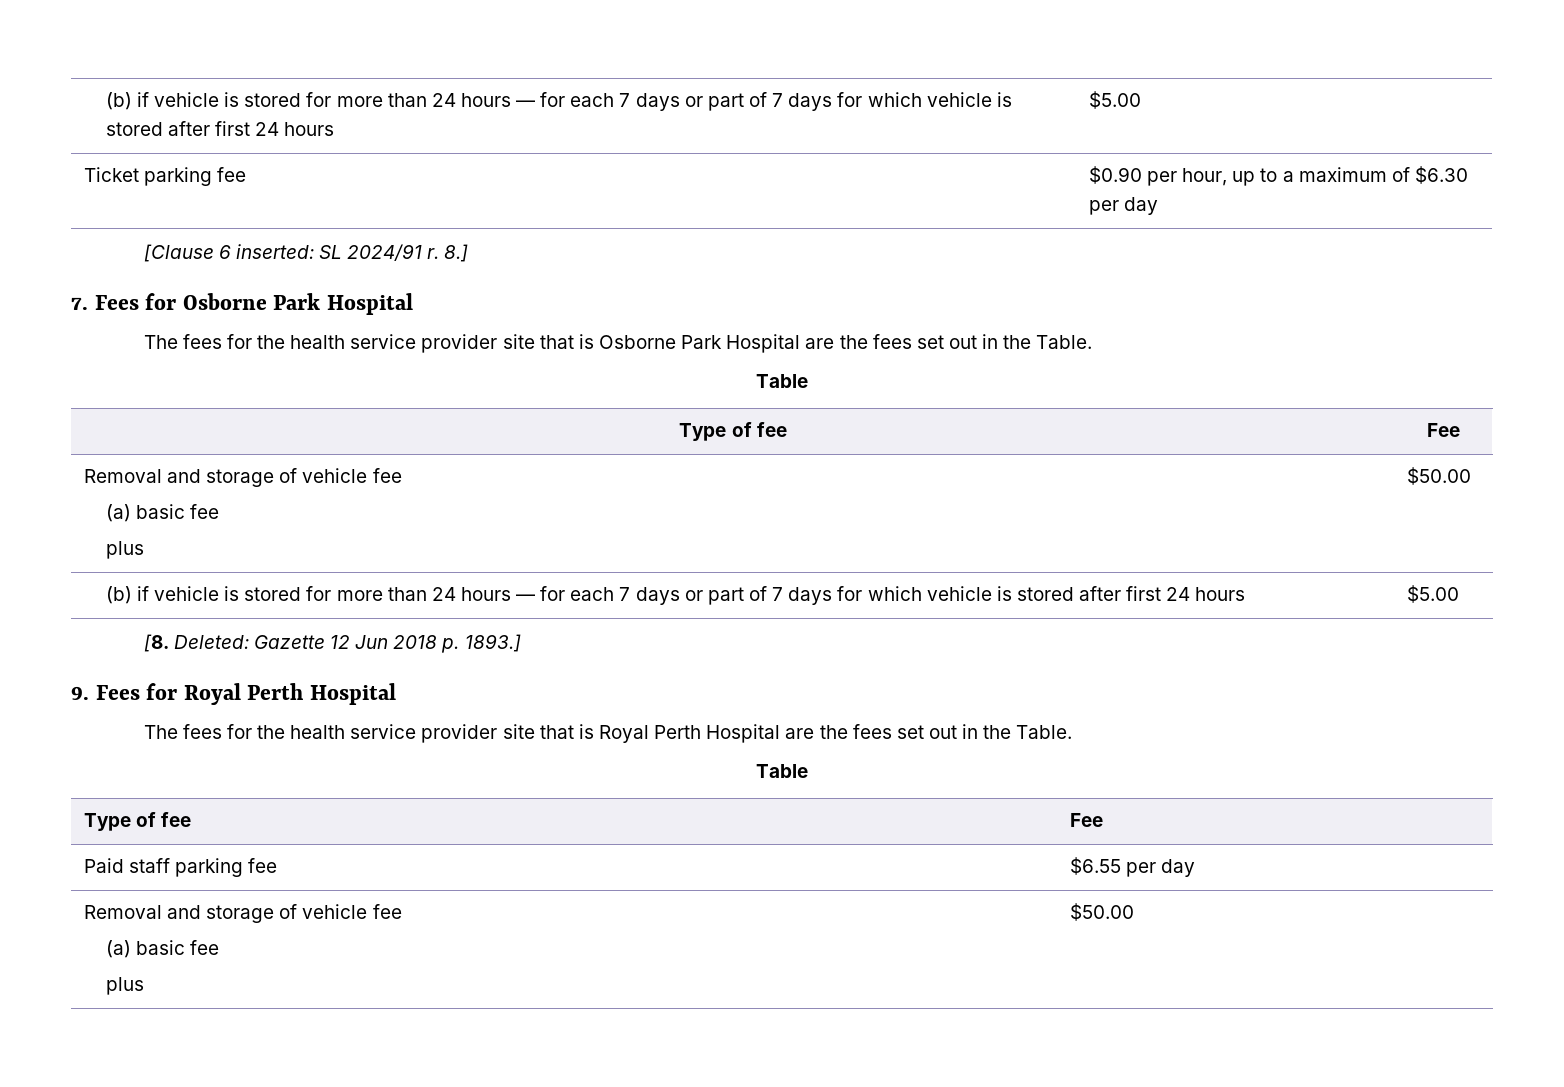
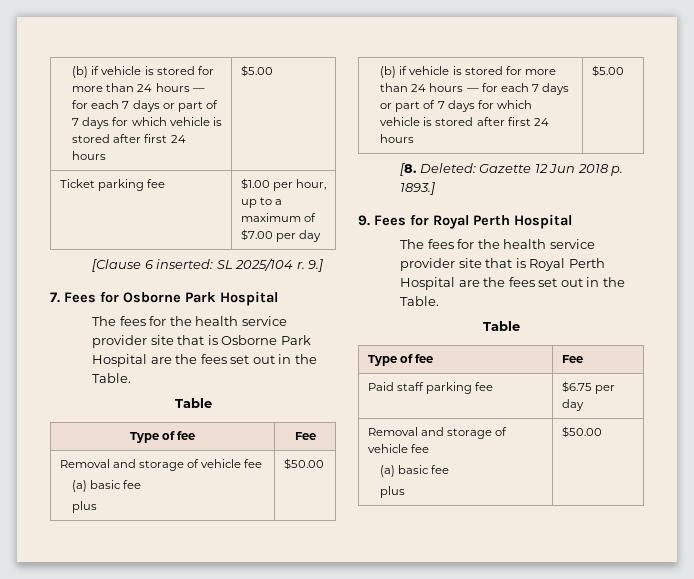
- Ticket parking fee | $0.90 per hour, up to a maximum of $6.30 per day
+ Ticket parking fee | $1.00 per hour, up to a maximum of $7.00 per day
- [Clause 6 inserted: SL 2024/91 r. 8.]
+ [Clause 6 inserted: SL 2025/104 r. 9.]
- Paid staff parking fee | $6.55 per day
+ Paid staff parking fee | $6.75 per day

